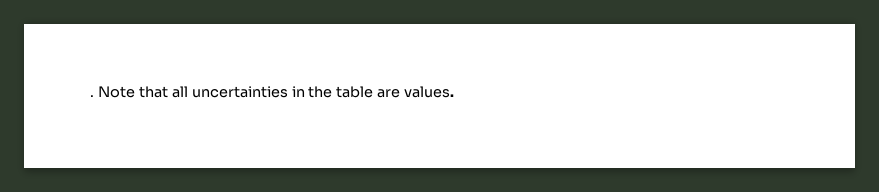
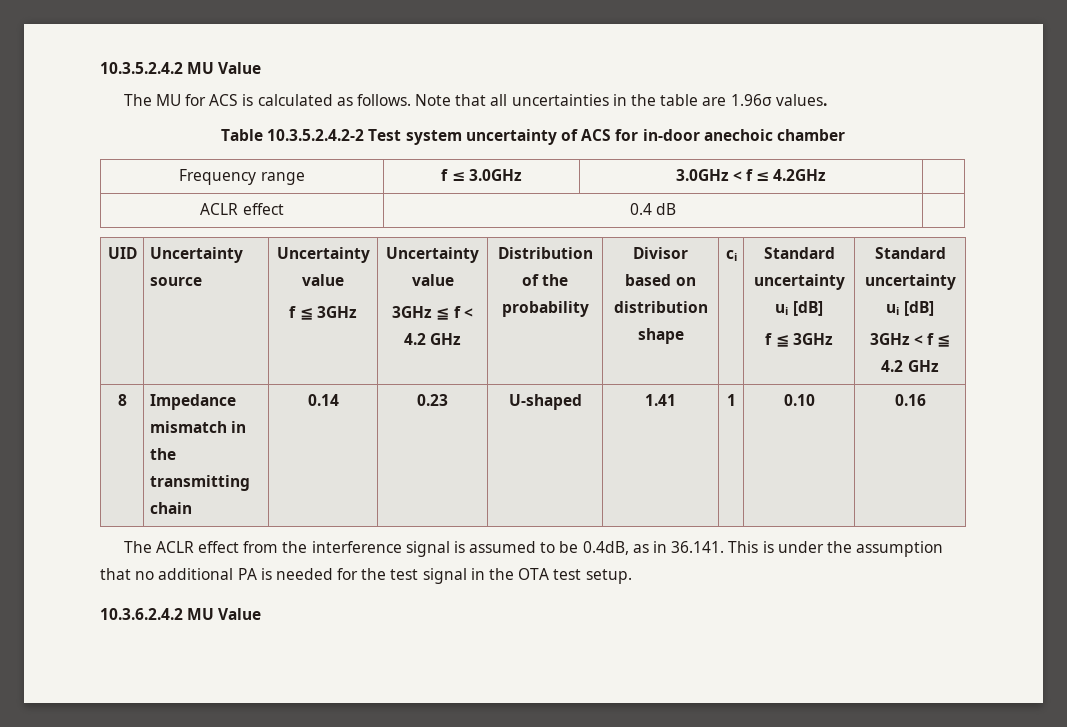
- .
+ 10.3.5.2.4.2 MU Value
+ The MU for ACS is calculated as follows.
- Note that all uncertainties in the table are values.
+ Note that all uncertainties in the table are 1.96σ values.
+ Table 10.3.5.2.4.2-2 Test system uncertainty of ACS for in-door anechoic chamber
+ Frequency range | f ≤ 3.0GHz | 3.0GHz < f ≤ 4.2GHz |
+ ACLR effect | 0.4 dB |
+ UID | Uncertainty source | Uncertainty value
+ f ≦ 3GHz | Uncertainty value
+ 3GHz ≦ f < 4.2 GHz | Distribution of the probability | Divisor based on distribution shape | ci | Standard uncertainty ui [dB]
+ f ≦ 3GHz | Standard uncertainty ui [dB]
+ 3GHz < f ≦ 4.2 GHz
+ 8 | Impedance mismatch in the transmitting chain | 0.14 | 0.23 | U-shaped | 1.41 | 1 | 0.10 | 0.16
+ The ACLR effect from the interference signal is assumed to be 0.4dB, as in 36.141. This is under the assumption that no additional PA is needed for the test signal in the OTA test setup.
+ 10.3.6.2.4.2 MU Value

